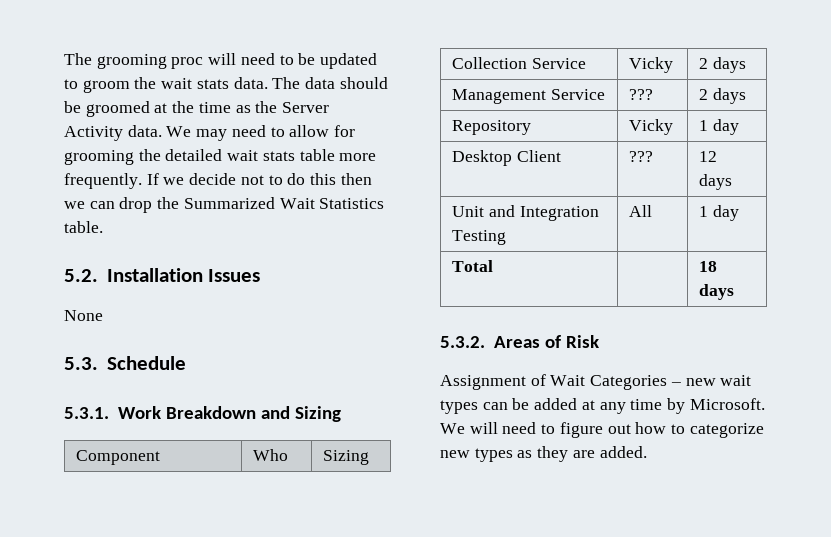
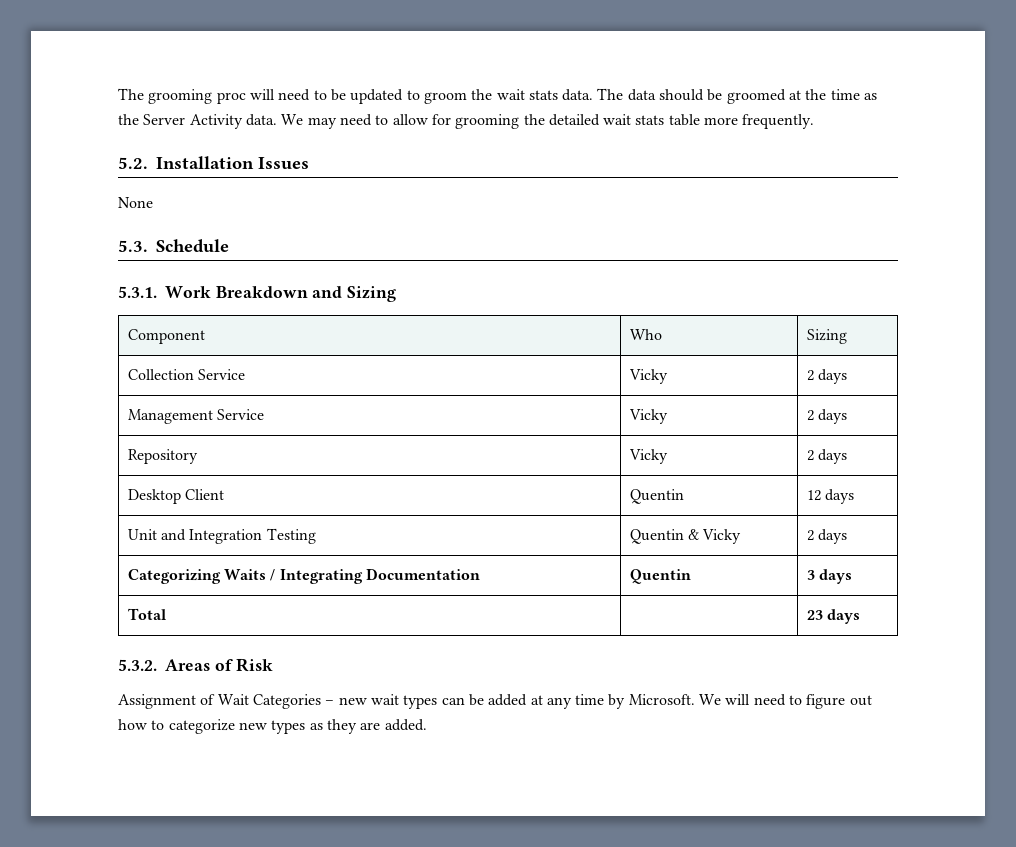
- If we decide not to do this then we can drop the Summarized Wait Statistics table.
- Management Service | ??? | 2 days
+ Management Service | Vicky | 2 days
- Repository | Vicky | 1 day
+ Repository | Vicky | 2 days
- Desktop Client | ??? | 12 days
+ Desktop Client | Quentin | 12 days
- Unit and Integration Testing | All | 1 day
+ Unit and Integration Testing | Quentin & Vicky | 2 days
+ Categorizing Waits / Integrating Documentation | Quentin | 3 days
- Total | | 18 days
+ Total | | 23 days

